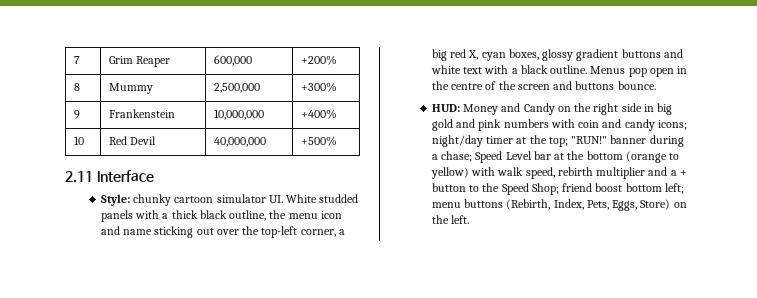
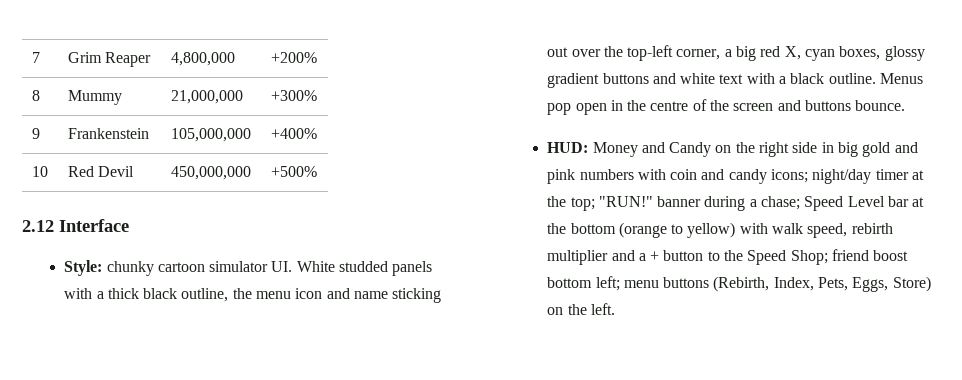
- 7 | Grim Reaper | 600,000 | +200%
+ 7 | Grim Reaper | 4,800,000 | +200%
- 8 | Mummy | 2,500,000 | +300%
+ 8 | Mummy | 21,000,000 | +300%
- 9 | Frankenstein | 10,000,000 | +400%
+ 9 | Frankenstein | 105,000,000 | +400%
- 10 | Red Devil | 40,000,000 | +500%
+ 10 | Red Devil | 450,000,000 | +500%
- 2.11 Interface
+ 2.12 Interface

